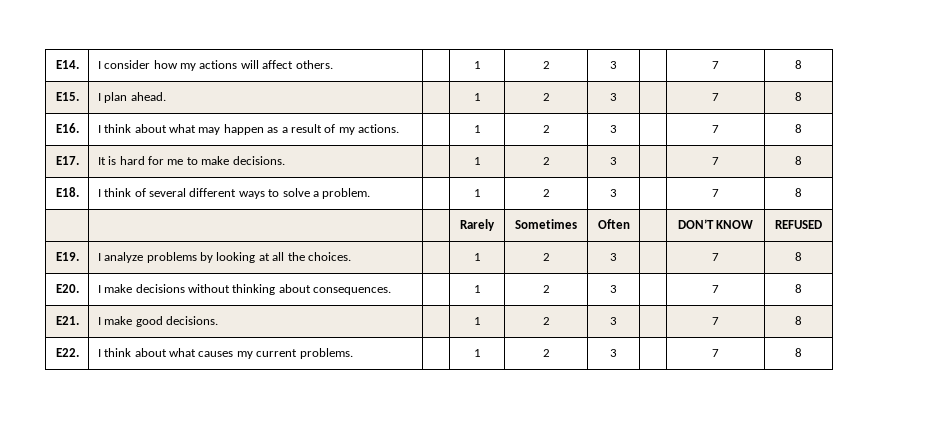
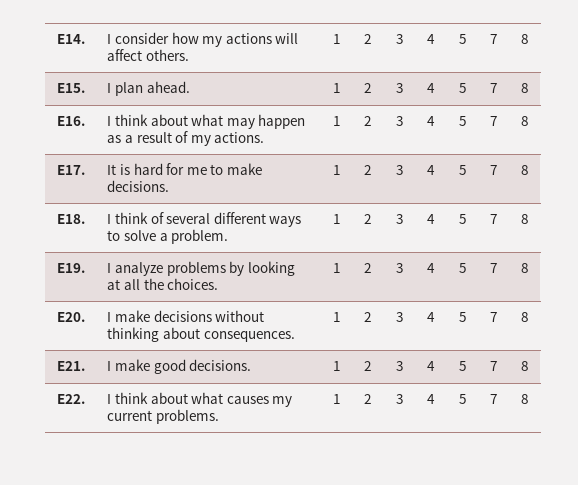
- E14. | I consider how my actions will affect others. | | 1 | 2 | 3 | | 7 | 8
+ E14. | I consider how my actions will affect others. | 1 | 2 | 3 | 4 | 5 | 7 | 8
- E15. | I plan ahead. | | 1 | 2 | 3 | | 7 | 8
+ E15. | I plan ahead. | 1 | 2 | 3 | 4 | 5 | 7 | 8
- E16. | I think about what may happen as a result of my actions. | | 1 | 2 | 3 | | 7 | 8
+ E16. | I think about what may happen as a result of my actions. | 1 | 2 | 3 | 4 | 5 | 7 | 8
- E17. | It is hard for me to make decisions. | | 1 | 2 | 3 | | 7 | 8
+ E17. | It is hard for me to make decisions. | 1 | 2 | 3 | 4 | 5 | 7 | 8
- E18. | I think of several different ways to solve a problem. | | 1 | 2 | 3 | | 7 | 8
- | | | Rarely | Sometimes | Often | | DON’T KNOW | REFUSED
+ E18. | I think of several different ways to solve a problem. | 1 | 2 | 3 | 4 | 5 | 7 | 8
- E19. | I analyze problems by looking at all the choices. | | 1 | 2 | 3 | | 7 | 8
+ E19. | I analyze problems by looking at all the choices. | 1 | 2 | 3 | 4 | 5 | 7 | 8
- E20. | I make decisions without thinking about consequences. | | 1 | 2 | 3 | | 7 | 8
+ E20. | I make decisions without thinking about consequences. | 1 | 2 | 3 | 4 | 5 | 7 | 8
- E21. | I make good decisions. | | 1 | 2 | 3 | | 7 | 8
+ E21. | I make good decisions. | 1 | 2 | 3 | 4 | 5 | 7 | 8
- E22. | I think about what causes my current problems. | | 1 | 2 | 3 | | 7 | 8
+ E22. | I think about what causes my current problems. | 1 | 2 | 3 | 4 | 5 | 7 | 8

